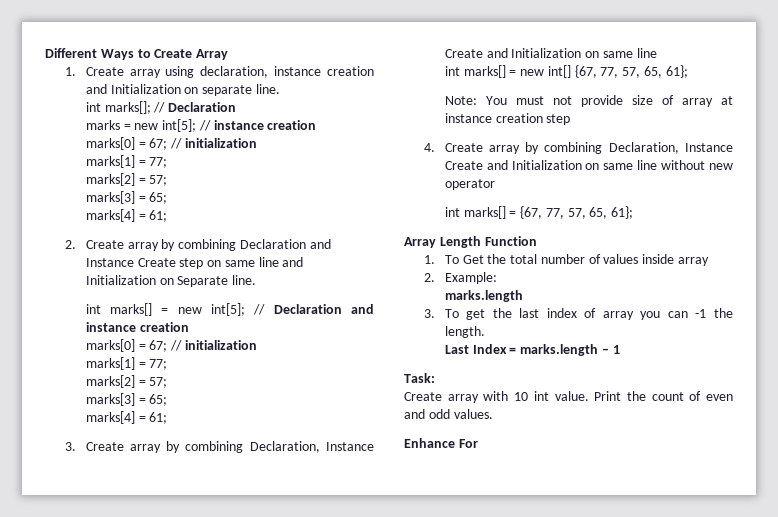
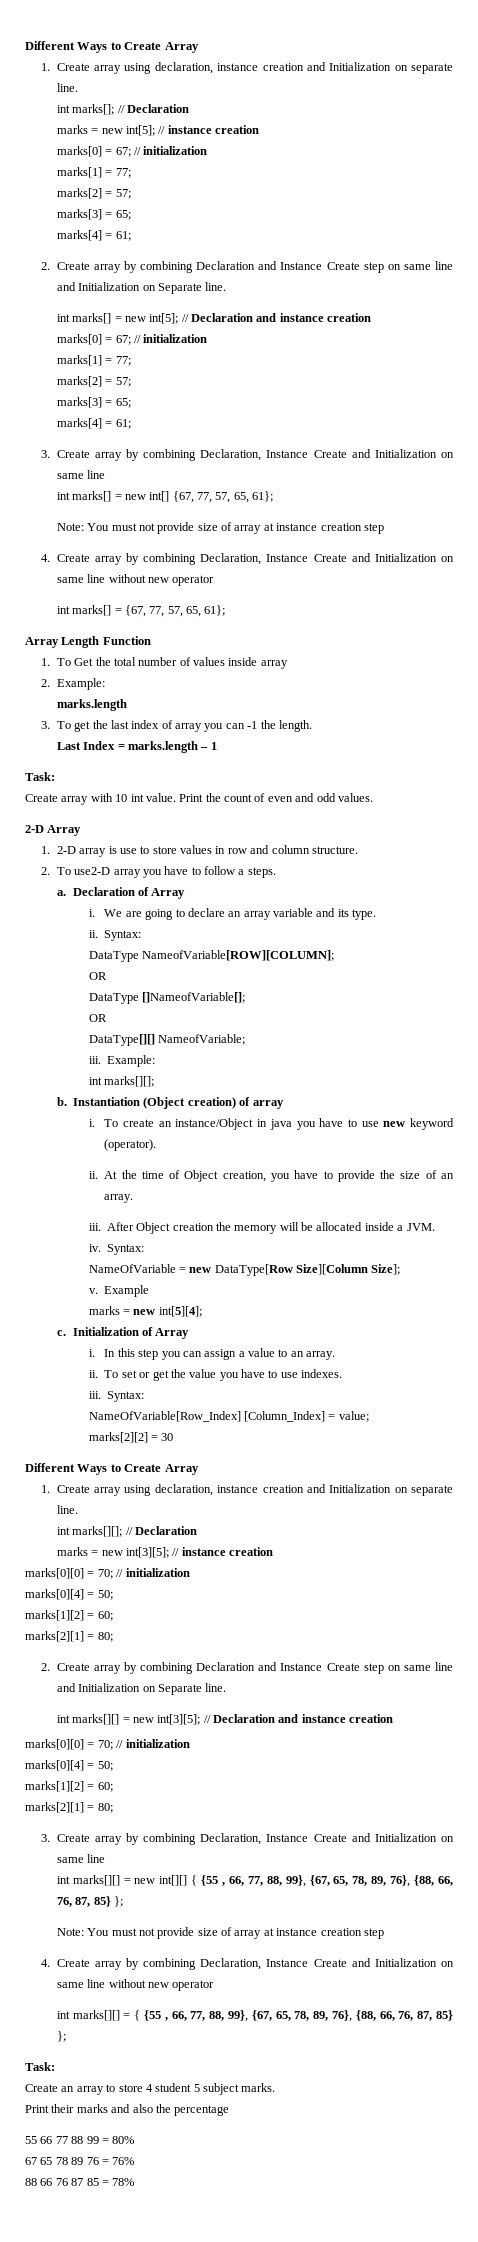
- Enhance For
+ 2-D Array
+ 1. 2-D array is use to store values in row and column structure.
+ 2. To use2-D array you have to follow a steps.
+ a. Declaration of Array
+ i. We are going to declare an array variable and its type.
+ ii. Syntax:
+ DataType NameofVariable[ROW][COLUMN];
+ OR
+ DataType []NameofVariable[];
+ OR
+ DataType[][] NameofVariable;
+ iii. Example:
+ int marks[][];
+ b. Instantiation (Object creation) of array
+ i. To create an instance/Object in java you have to use new keyword (operator).
+ ii. At the time of Object creation, you have to provide the size of an array.
+ iii. After Object creation the memory will be allocated inside a JVM.
+ iv. Syntax:
+ NameOfVariable = new DataType[Row Size][Column Size];
+ v. Example
+ marks = new int[5][4];
+ c. Initialization of Array
+ i. In this step you can assign a value to an array.
+ ii. To set or get the value you have to use indexes.
+ iii. Syntax:
+ NameOfVariable[Row_Index] [Column_Index] = value;
+ marks[2][2] = 30
+ Different Ways to Create Array
+ 1. Create array using declaration, instance creation and Initialization on separate line.
+ int marks[][]; // Declaration
+ marks = new int[3][5]; // instance creation
+ marks[0][0] = 70; // initialization
+ marks[0][4] = 50;
+ marks[1][2] = 60;
+ marks[2][1] = 80;
+ 2. Create array by combining Declaration and Instance Create step on same line and Initialization on Separate line.
+ int marks[][] = new int[3][5]; // Declaration and instance creation
+ marks[0][0] = 70; // initialization
+ marks[0][4] = 50;
+ marks[1][2] = 60;
+ marks[2][1] = 80;
+ 3. Create array by combining Declaration, Instance Create and Initialization on same line
+ int marks[][] = new int[][] { {55 , 66, 77, 88, 99}, {67, 65, 78, 89, 76}, {88, 66, 76, 87, 85} };
+ Note: You must not provide size of array at instance creation step
+ 4. Create array by combining Declaration, Instance Create and Initialization on same line without new operator
+ int marks[][] = { {55 , 66, 77, 88, 99}, {67, 65, 78, 89, 76}, {88, 66, 76, 87, 85} };
+ Task:
+ Create an array to store 4 student 5 subject marks.
+ Print their marks and also the percentage
+ 55 66 77 88 99 = 80%
+ 67 65 78 89 76 = 76%
+ 88 66 76 87 85 = 78%

